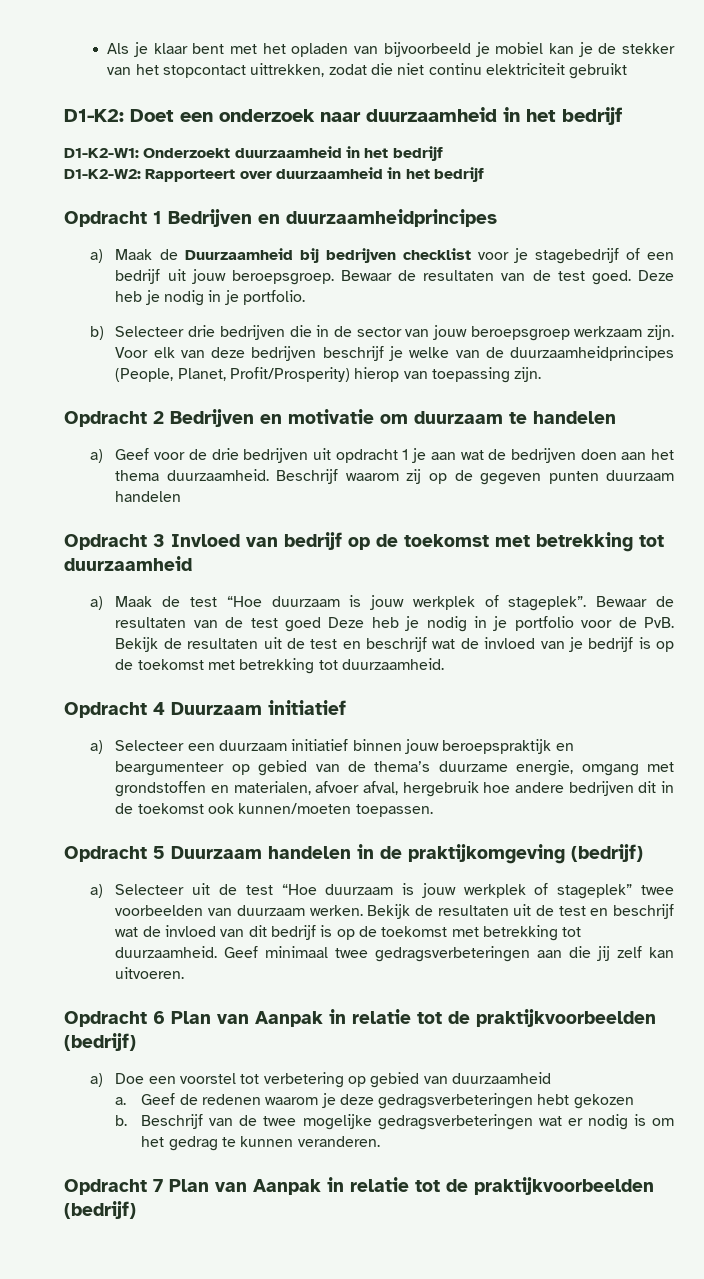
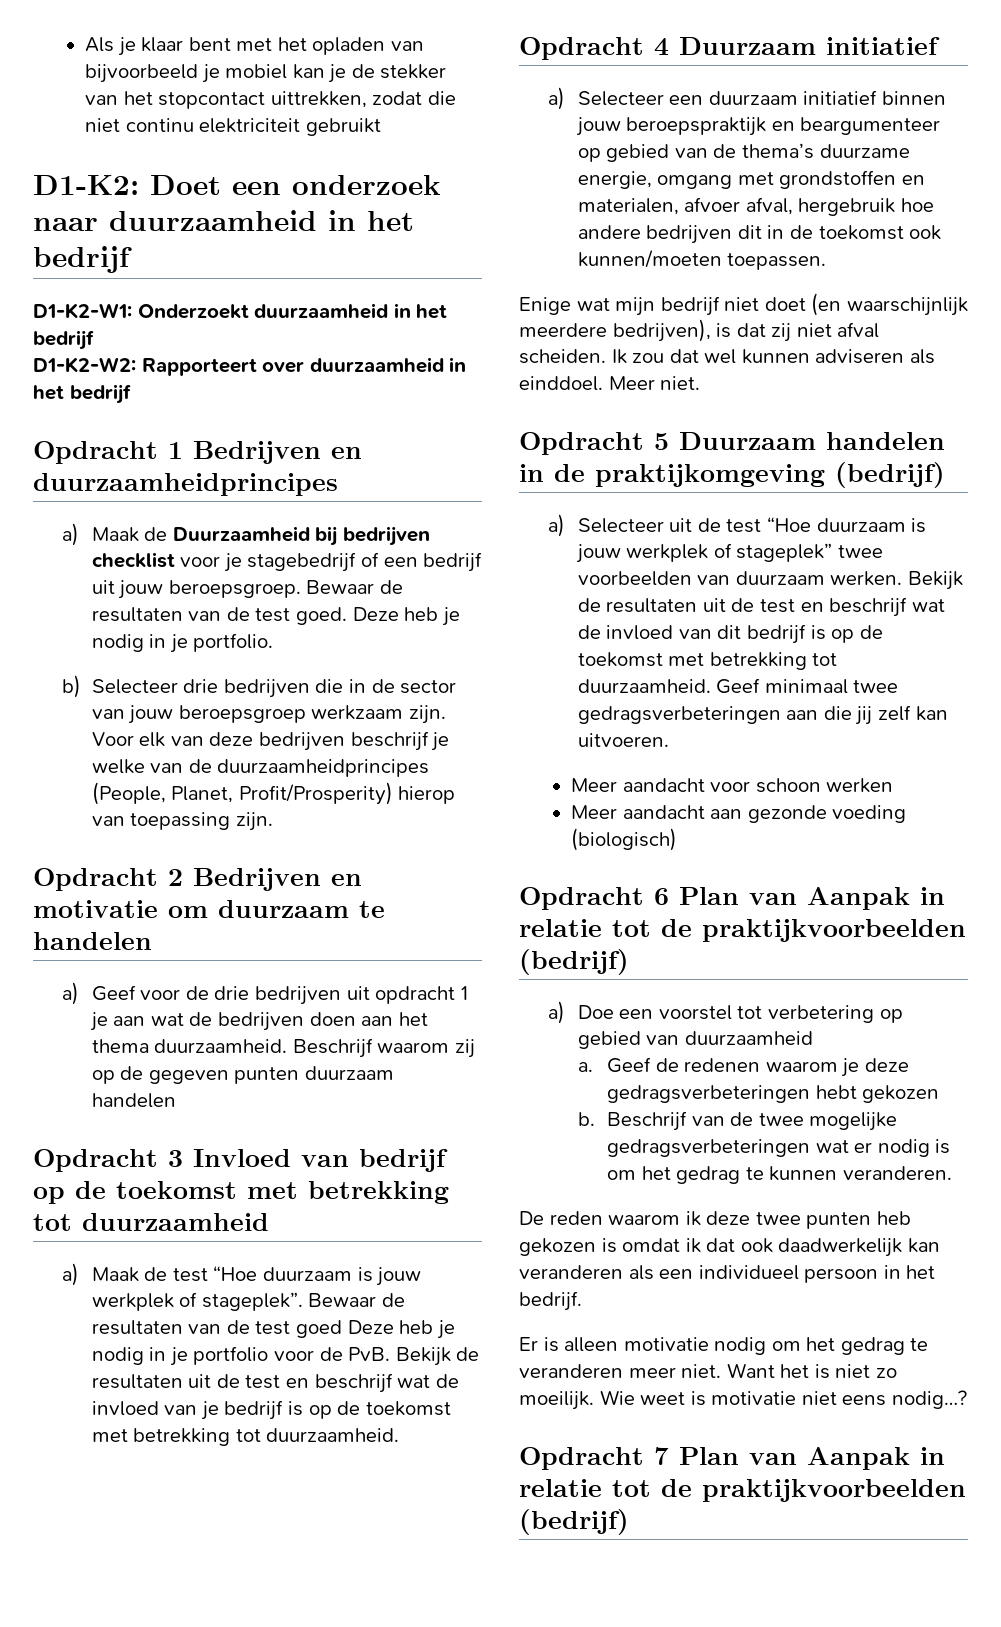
+ Enige wat mijn bedrijf niet doet (en waarschijnlijk meerdere bedrijven), is dat zij niet afval scheiden. Ik zou dat wel kunnen adviseren als einddoel. Meer niet.
+ Meer aandacht voor schoon werken
+ Meer aandacht aan gezonde voeding (biologisch)
+ De reden waarom ik deze twee punten heb gekozen is omdat ik dat ook daadwerkelijk kan veranderen als een individueel persoon in het bedrijf.
+ Er is alleen motivatie nodig om het gedrag te veranderen meer niet. Want het is niet zo moeilijk. Wie weet is motivatie niet eens nodig…?

